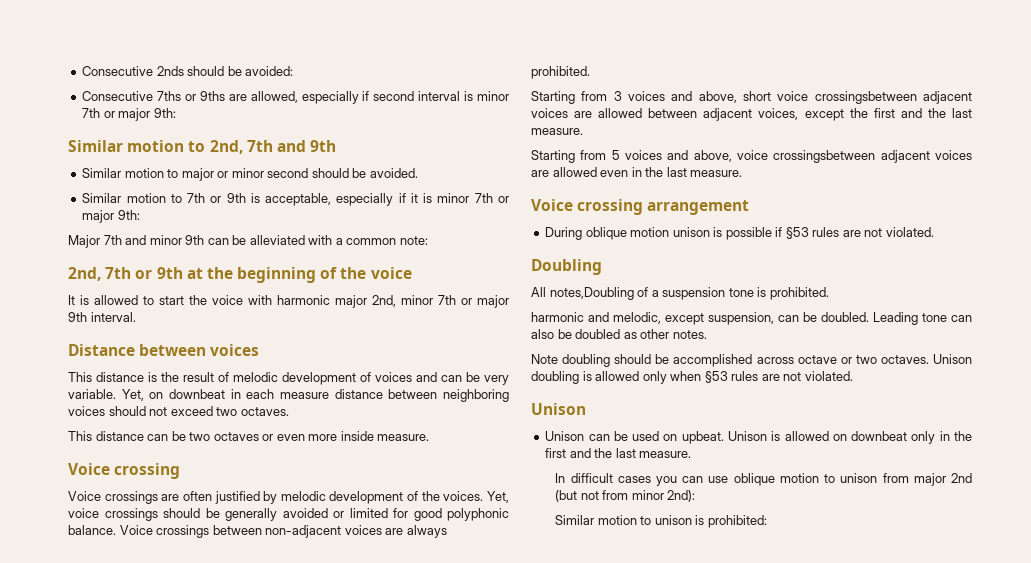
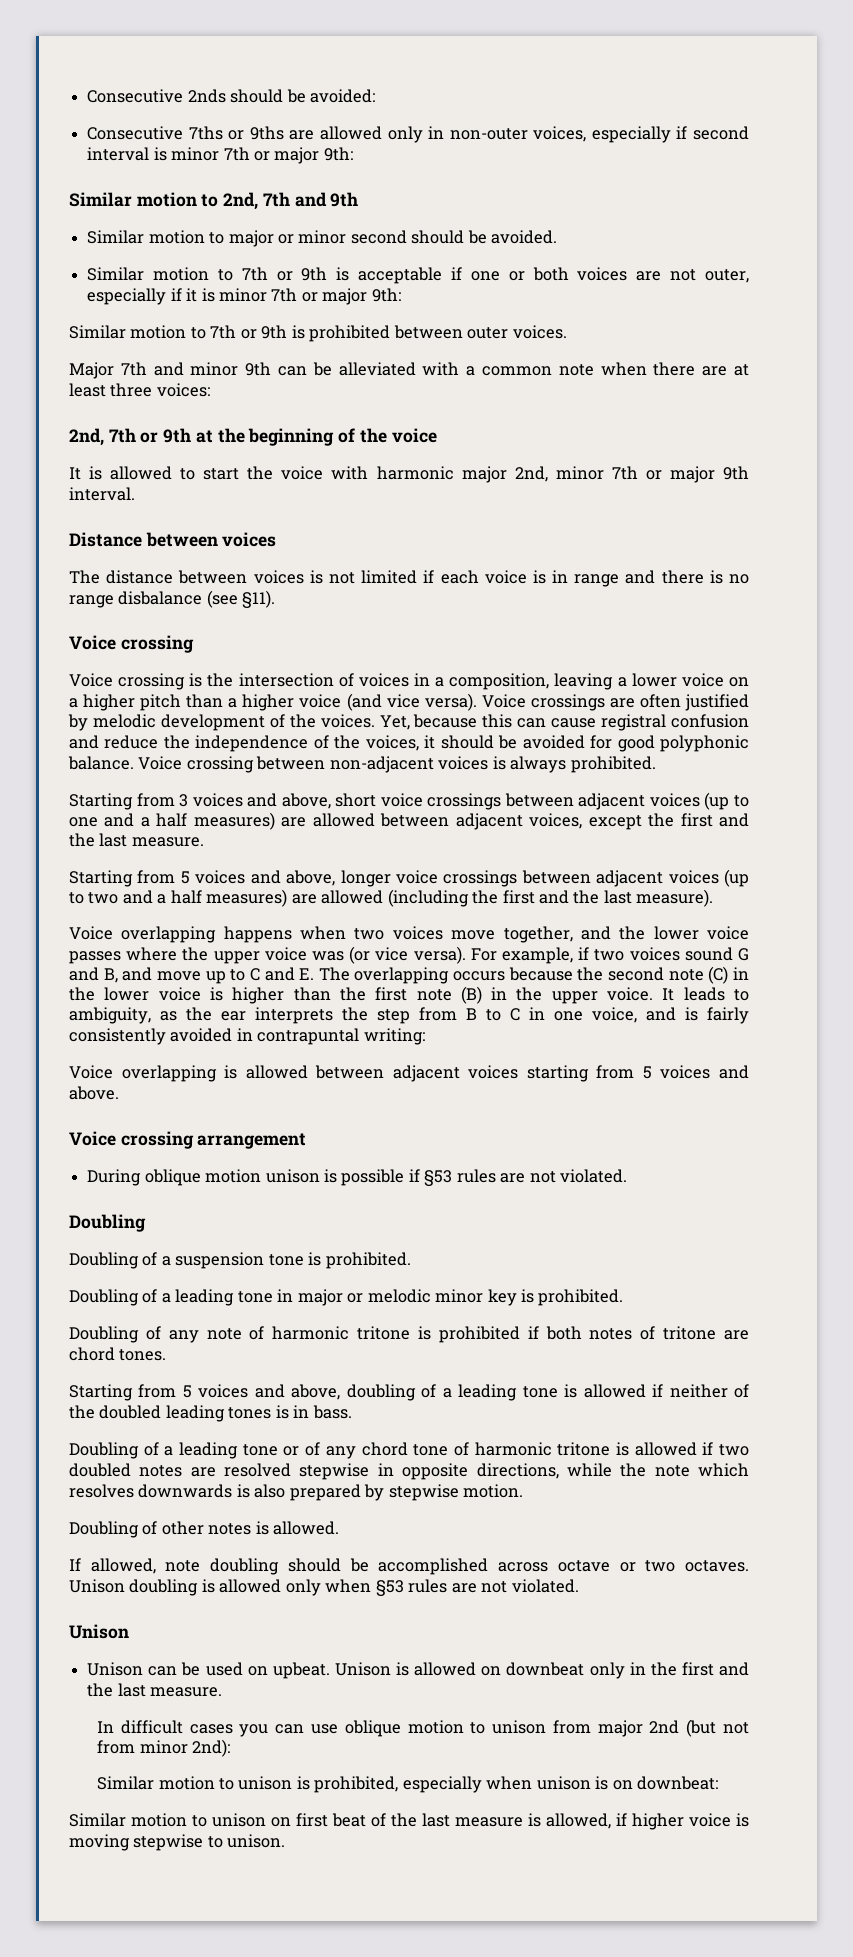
- Consecutive 7ths or 9ths are allowed, especially if second interval is minor 7th or major 9th:
+ Consecutive 7ths or 9ths are allowed only in non-outer voices, especially if second interval is minor 7th or major 9th:
- Similar motion to 7th or 9th is acceptable, especially if it is minor 7th or major 9th:
+ Similar motion to 7th or 9th is acceptable if one or both voices are not outer, especially if it is minor 7th or major 9th:
+ Similar motion to 7th or 9th is prohibited between outer voices.
- Major 7th and minor 9th can be alleviated with a common note:
+ Major 7th and minor 9th can be alleviated with a common note when there are at least three voices:
- This distance is the result of melodic development of voices and can be very variable. Yet, on downbeat in each measure distance between neighboring voices should not exceed two octaves.
- This distance can be two octaves or even more inside measure.
+ The distance between voices is not limited if each voice is in range and there is no range disbalance (see §11).
  Voice crossing
- Voice crossings are often justified by melodic development of the voices.
+ Voice crossing is the intersection of voices in a composition, leaving a lower voice on a higher pitch than a higher voice (and vice versa). Voice crossings are often justified by melodic development of the voices.
- Yet, voice crossings should be generally avoided or limited for good polyphonic balance.
+ Yet, because this can cause registral confusion and reduce the independence of the voices, it should be avoided for good polyphonic balance.
- Voice crossings between non-adjacent voices are always prohibited.
+ Voice crossing between non-adjacent voices is always prohibited.
- Starting from 3 voices and above, short voice crossingsbetween adjacent voices are allowed between adjacent voices, except the first and the last measure.
+ Starting from 3 voices and above, short voice crossings between adjacent voices (up to one and a half measures) are allowed between adjacent voices, except the first and the last measure.
- Starting from 5 voices and above, voice crossingsbetween adjacent voices are allowed even in the last measure.
+ Starting from 5 voices and above, longer voice crossings between adjacent voices (up to two and a half measures) are allowed (including the first and the last measure).
+ Voice overlapping happens when two voices move together, and the lower voice passes where the upper voice was (or vice versa). For example, if two voices sound G and B, and move up to C and E. The overlapping occurs because the second note (C) in the lower voice is higher than the first note (B) in the upper voice. It leads to ambiguity, as the ear interprets the step from B to C in one voice, and is fairly consistently avoided in contrapuntal writing:
+ Voice overlapping is allowed between adjacent voices starting from 5 voices and above.
- All notes,Doubling of a suspension tone is prohibited.
+ Doubling of a suspension tone is prohibited.
- harmonic and melodic, except suspension, can be doubled. Leading tone can also be doubled as other notes.
- Note doubling should be accomplished across octave or two octaves.
+ Doubling of a leading tone in major or melodic minor key is prohibited.
+ Doubling of any note of harmonic tritone is prohibited if both notes of tritone are chord tones.
+ Starting from 5 voices and above, doubling of a leading tone is allowed if neither of the doubled leading tones is in bass.
+ Doubling of a leading tone or of any chord tone of harmonic tritone is allowed if two doubled notes are resolved stepwise in opposite directions, while the note which resolves downwards is also prepared by stepwise motion.
+ Doubling of other notes is allowed.
+ If allowed, note doubling should be accomplished across octave or two octaves.
- Similar motion to unison is prohibited:
+ Similar motion to unison is prohibited, especially when unison is on downbeat:
+ Similar motion to unison on first beat of the last measure is allowed, if higher voice is moving stepwise to unison.

